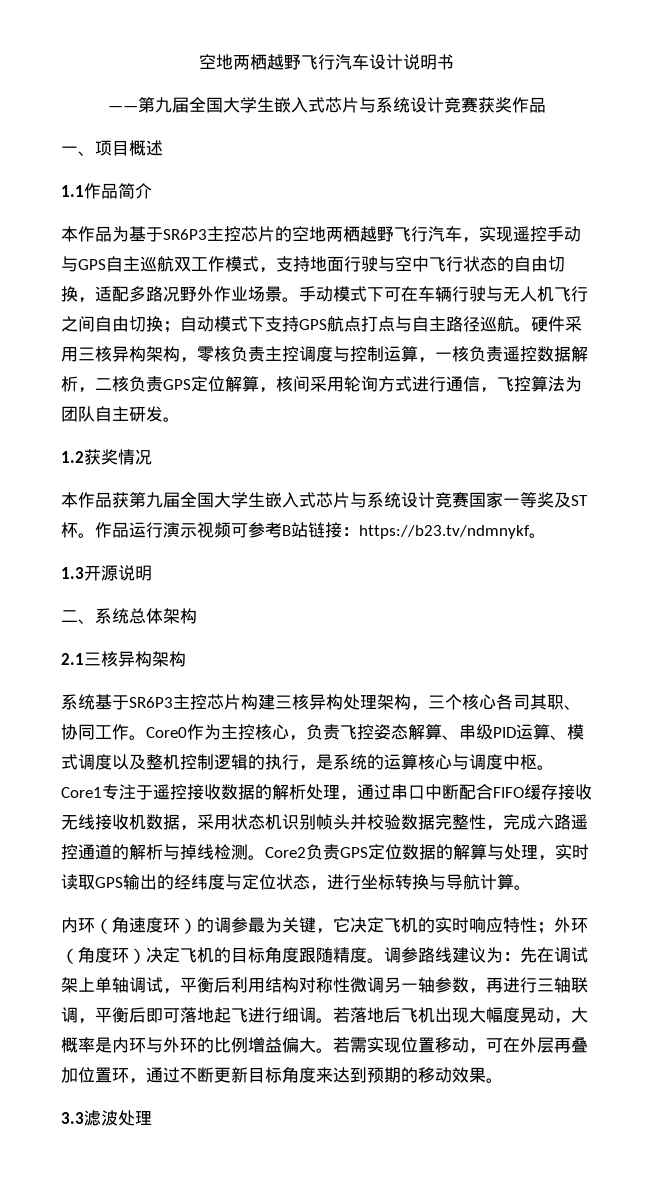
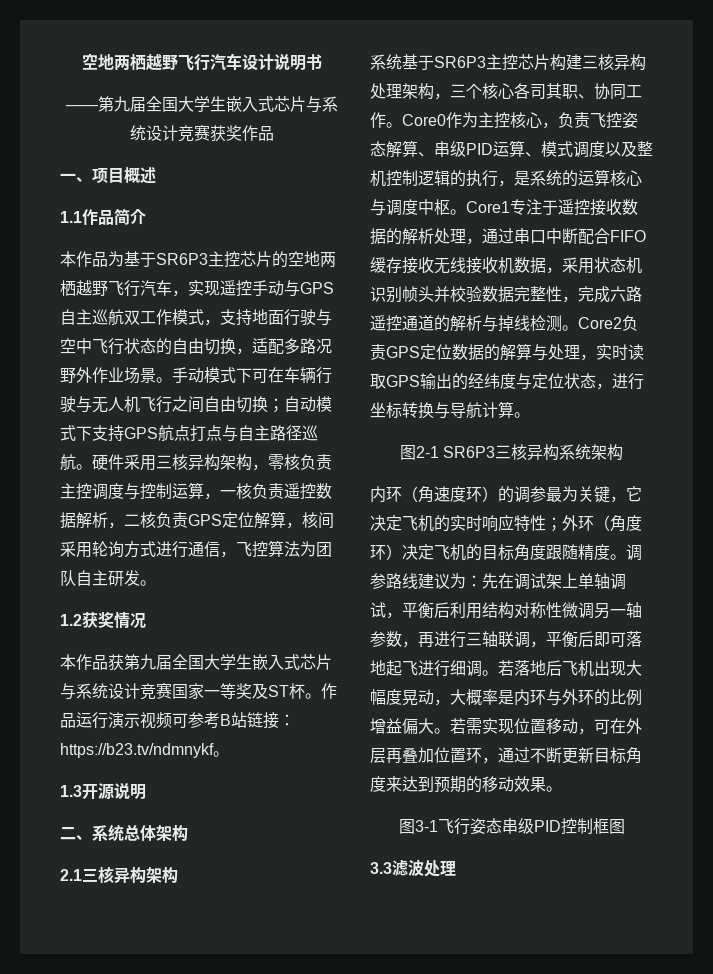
+ 图2-1 SR6P3三核异构系统架构
+ 图3-1飞行姿态串级PID控制框图

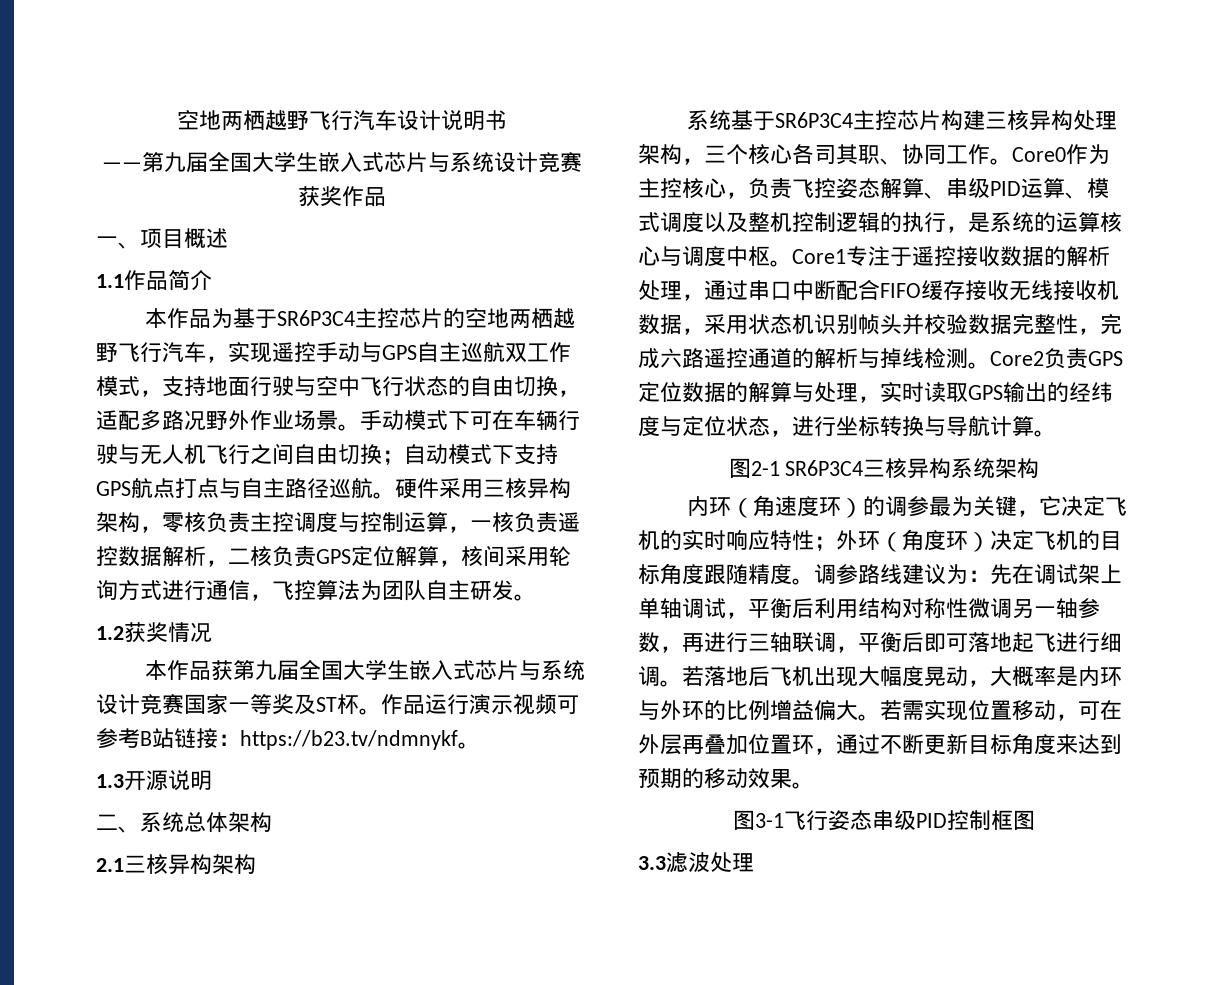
- 本作品为基于SR6P3主控芯片的空地两栖越野飞行汽车，实现遥控手动与GPS自主巡航双工作模式，支持地面行驶与空中飞行状态的自由切换，适配多路况野外作业场景。
+ 本作品为基于SR6P3C4主控芯片的空地两栖越野飞行汽车，实现遥控手动与GPS自主巡航双工作模式，支持地面行驶与空中飞行状态的自由切换，适配多路况野外作业场景。
- 系统基于SR6P3主控芯片构建三核异构处理架构，三个核心各司其职、协同工作。
+ 系统基于SR6P3C4主控芯片构建三核异构处理架构，三个核心各司其职、协同工作。
- 图2-1 SR6P3三核异构系统架构
+ 图2-1 SR6P3C4三核异构系统架构

